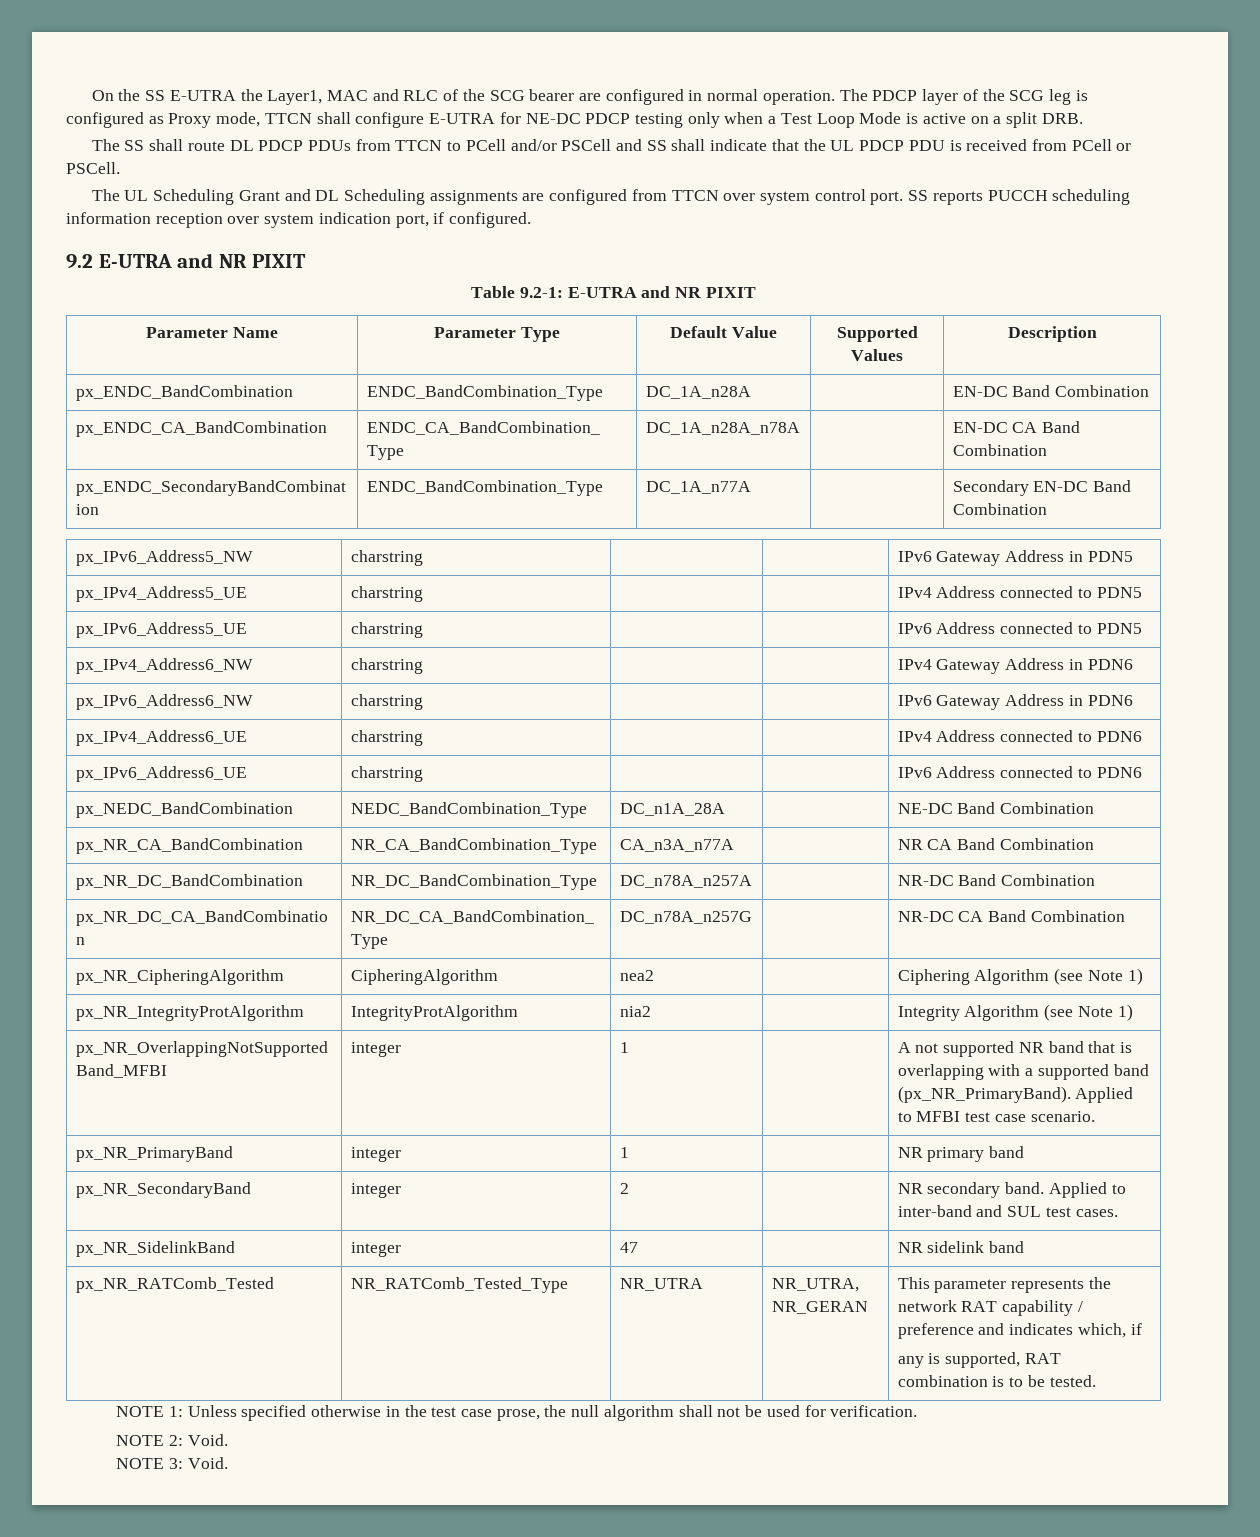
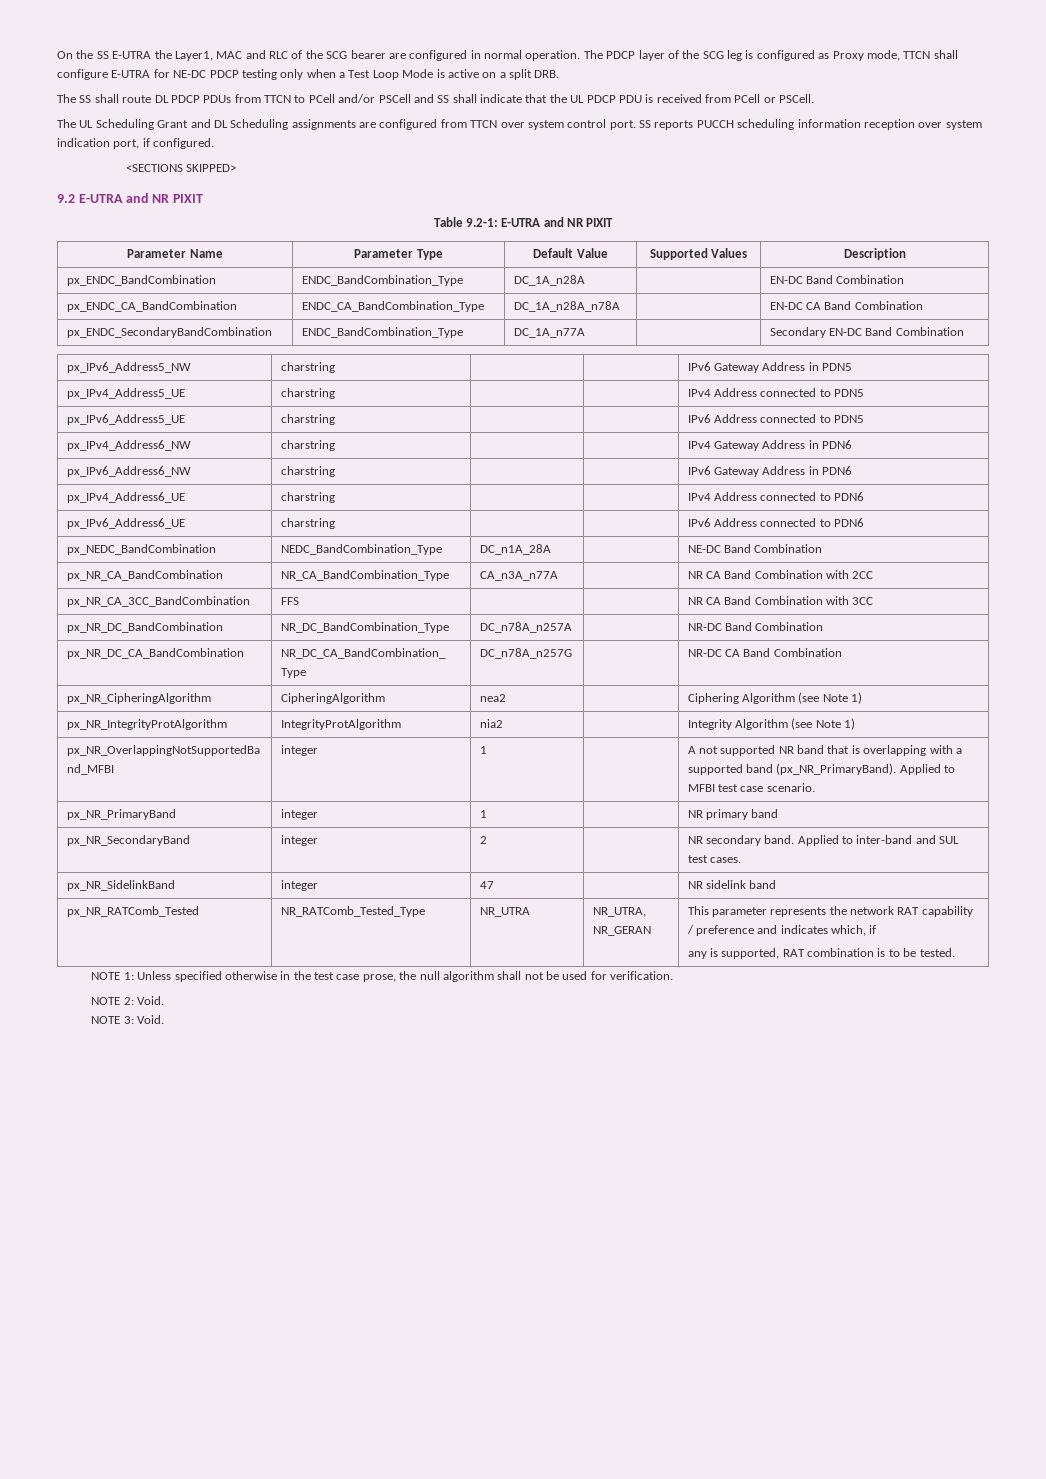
+ <SECTIONS SKIPPED>
- px_NR_CA_BandCombination | NR_CA_BandCombination_Type | CA_n3A_n77A | | NR CA Band Combination
+ px_NR_CA_BandCombination | NR_CA_BandCombination_Type | CA_n3A_n77A | | NR CA Band Combination with 2CC
+ px_NR_CA_3CC_BandCombination | FFS | | | NR CA Band Combination with 3CC

